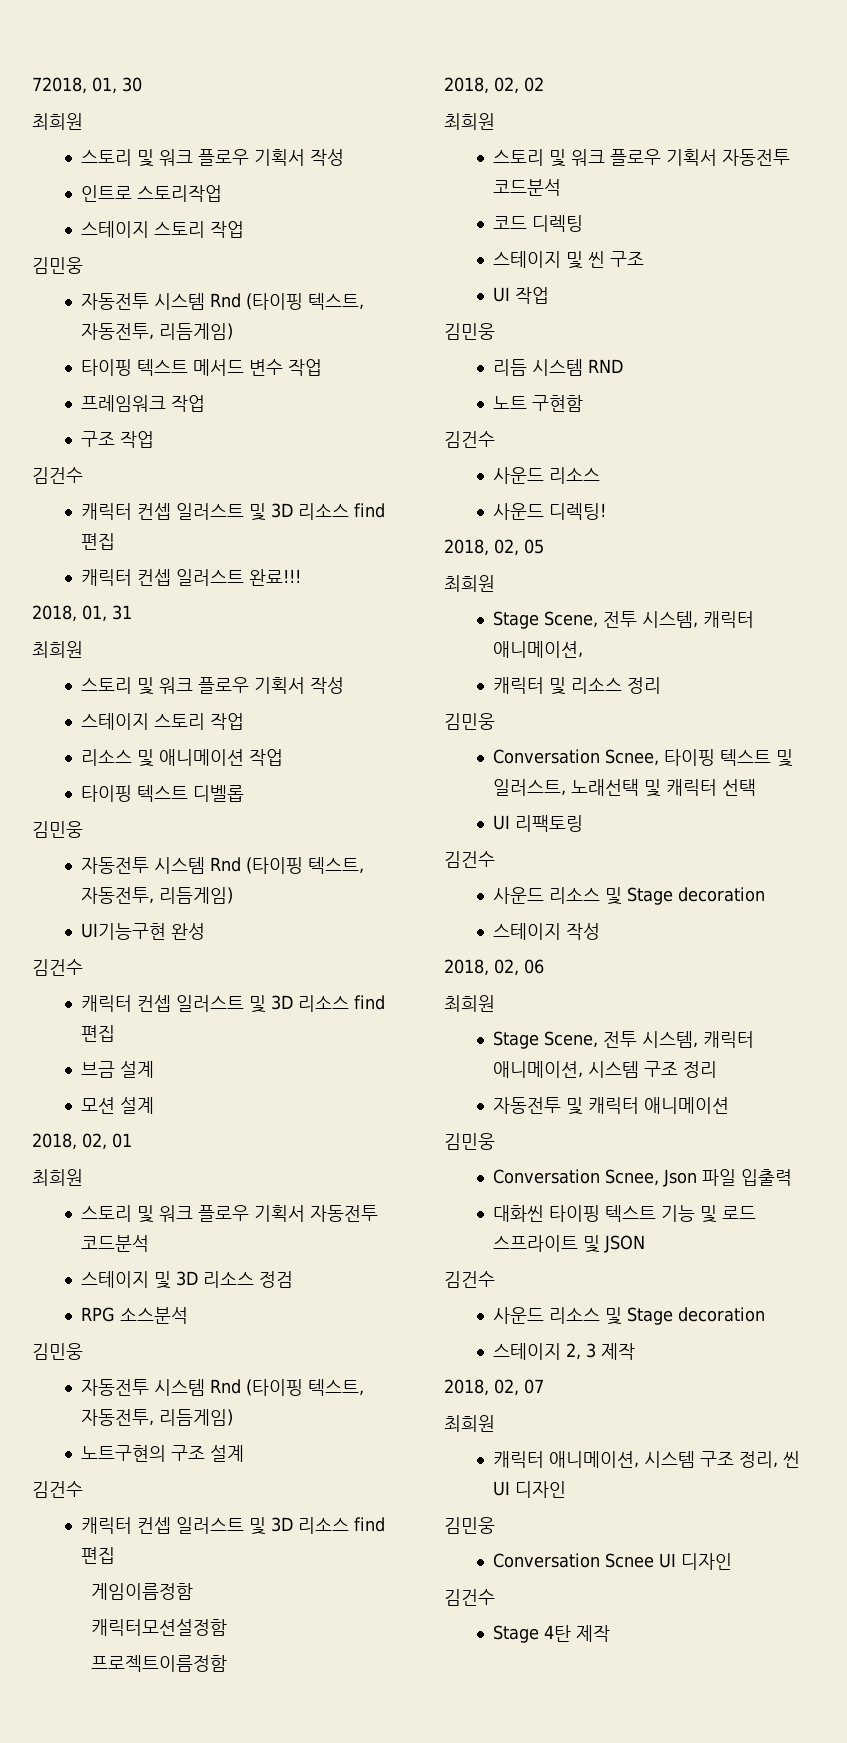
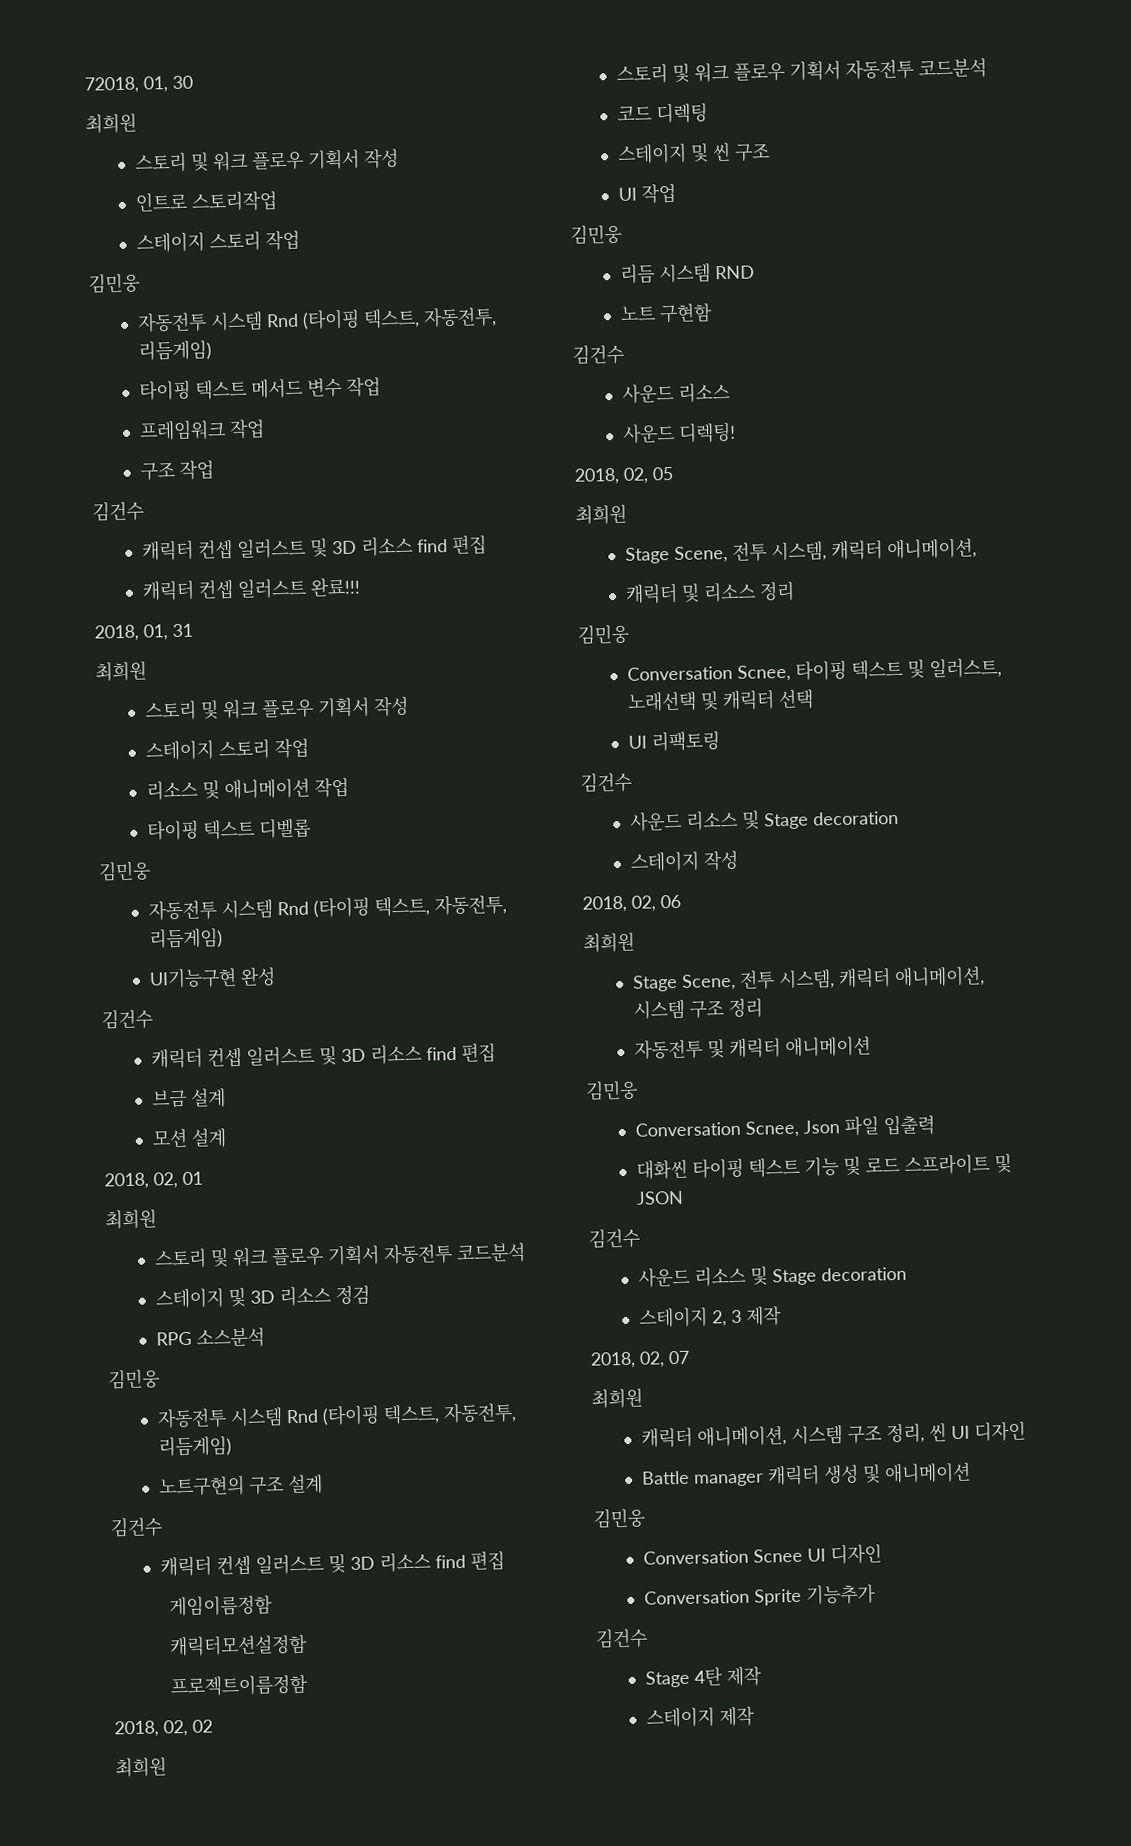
+ Battle manager 캐릭터 생성 및 애니메이션
+ Conversation Sprite 기능추가
+ 스테이지 제작

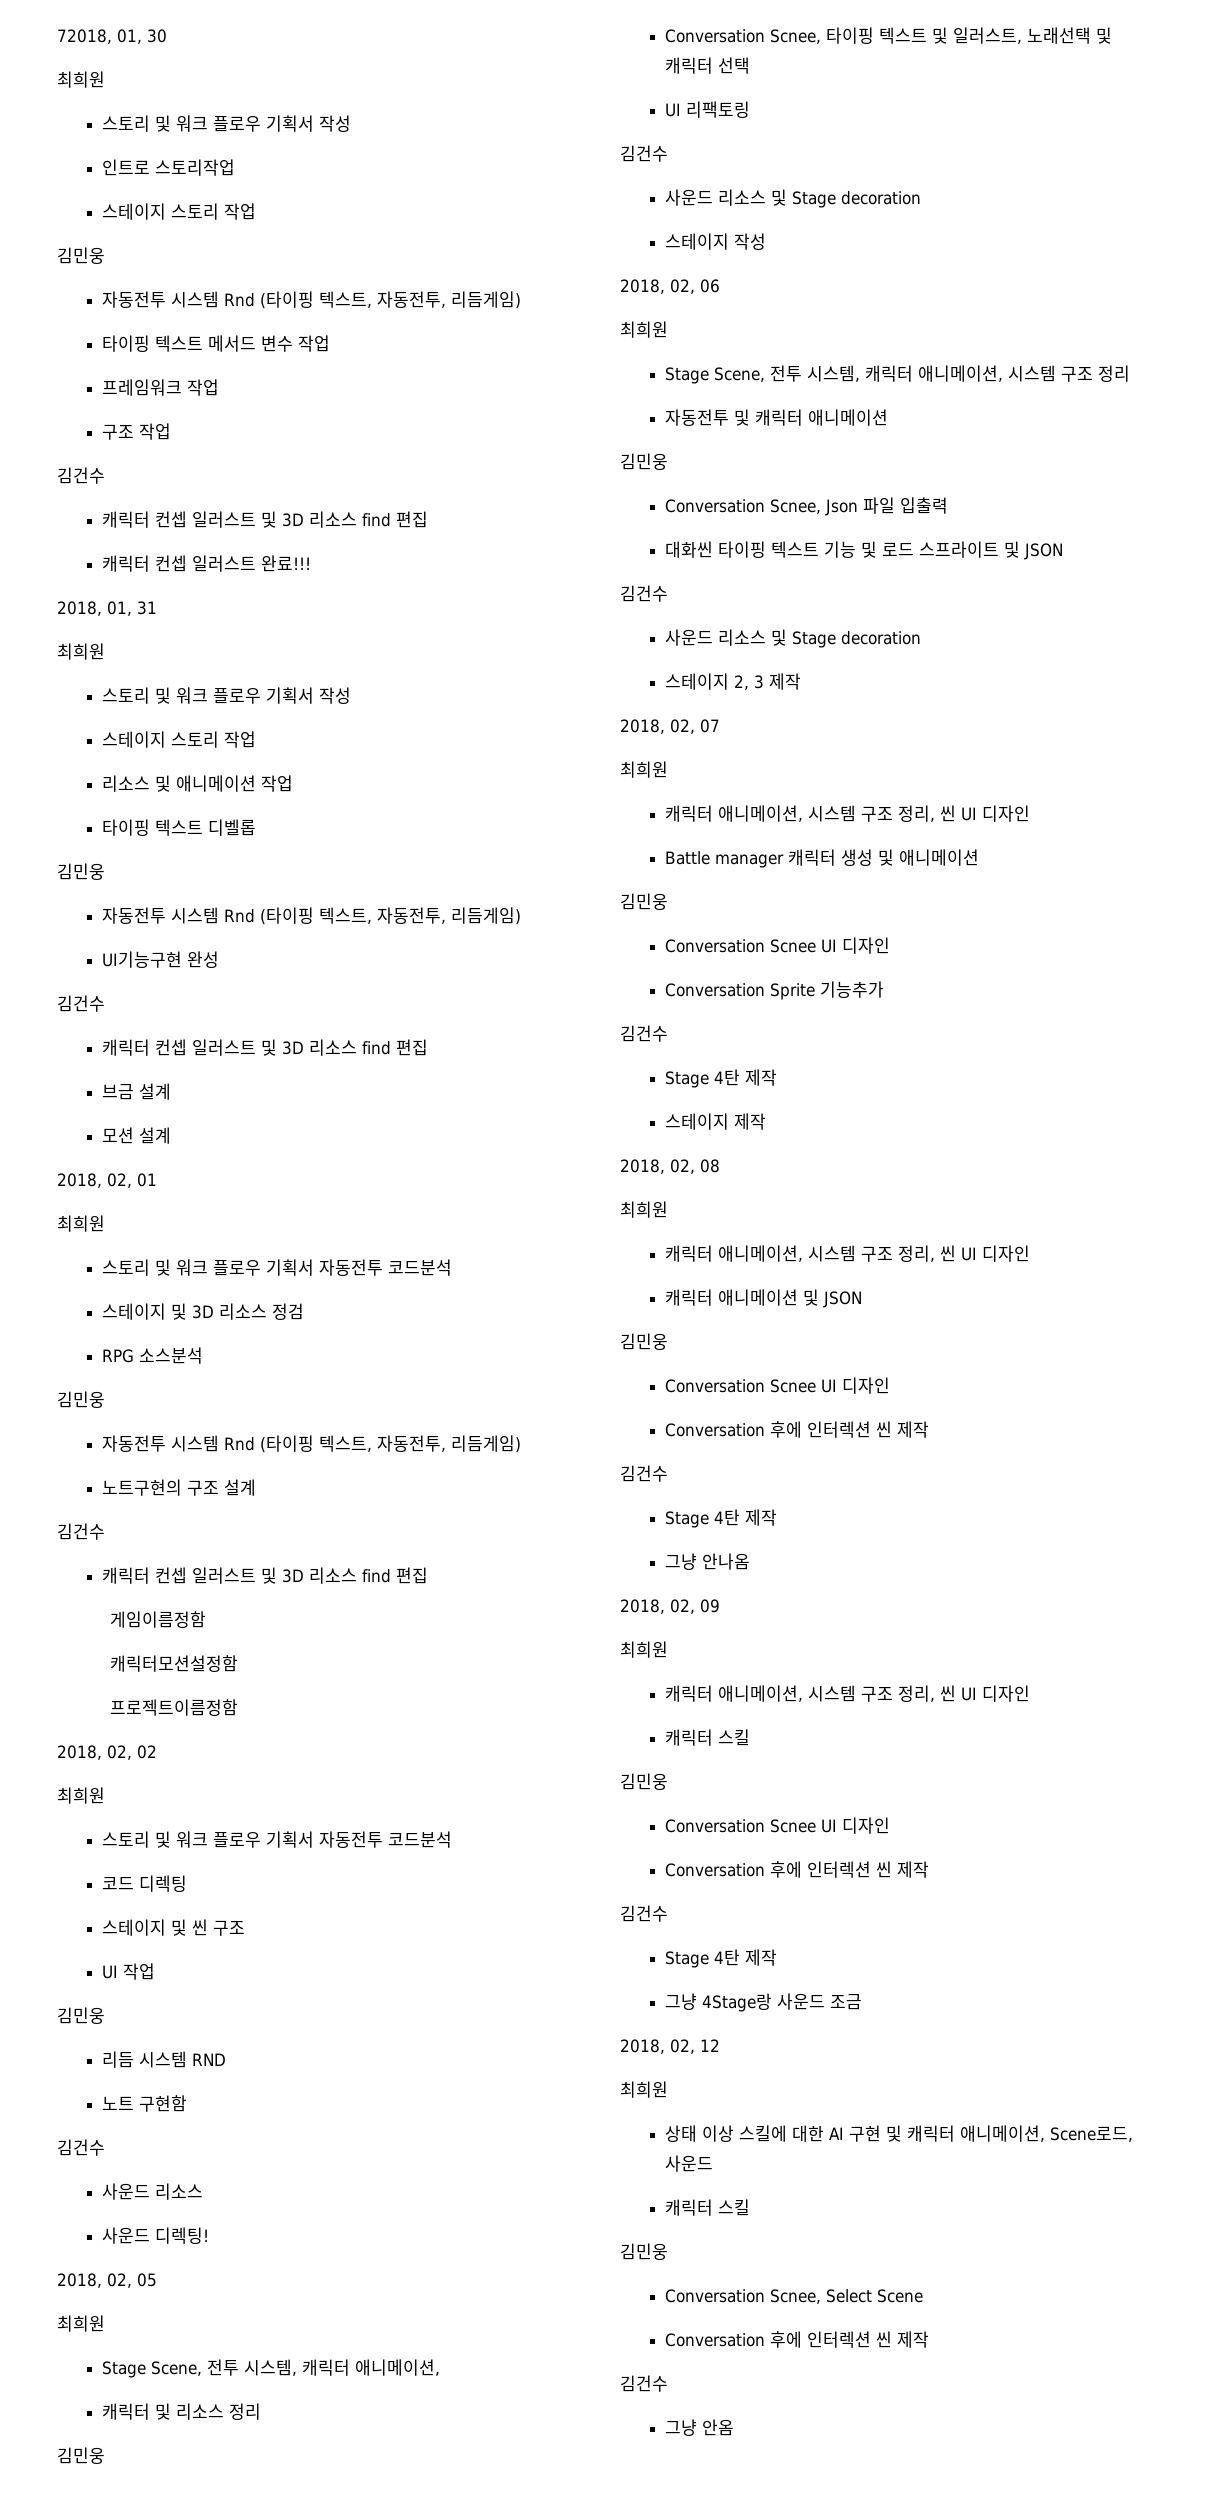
+ 2018, 02, 08
+ 최희원
+ 캐릭터 애니메이션, 시스템 구조 정리, 씬 UI 디자인
+ 캐릭터 애니메이션 및 JSON
+ 김민웅
+ Conversation Scnee UI 디자인
+ Conversation 후에 인터렉션 씬 제작
+ 김건수
+ Stage 4탄 제작
+ 그냥 안나옴
+ 2018, 02, 09
+ 최희원
+ 캐릭터 애니메이션, 시스템 구조 정리, 씬 UI 디자인
+ 캐릭터 스킬
+ 김민웅
+ Conversation Scnee UI 디자인
+ Conversation 후에 인터렉션 씬 제작
+ 김건수
+ Stage 4탄 제작
+ 그냥 4Stage랑 사운드 조금
+ 2018, 02, 12
+ 최희원
+ 상태 이상 스킬에 대한 AI 구현 및 캐릭터 애니메이션, Scene로드, 사운드
+ 캐릭터 스킬
+ 김민웅
+ Conversation Scnee, Select Scene
+ Conversation 후에 인터렉션 씬 제작
+ 김건수
+ 그냥 안옴

